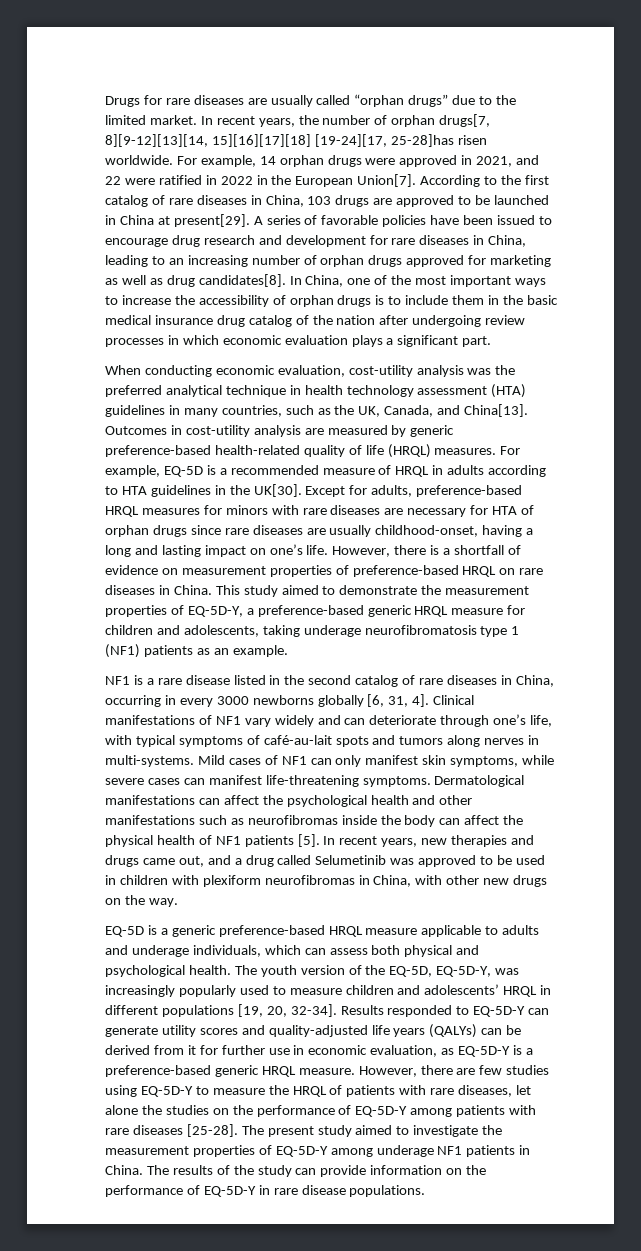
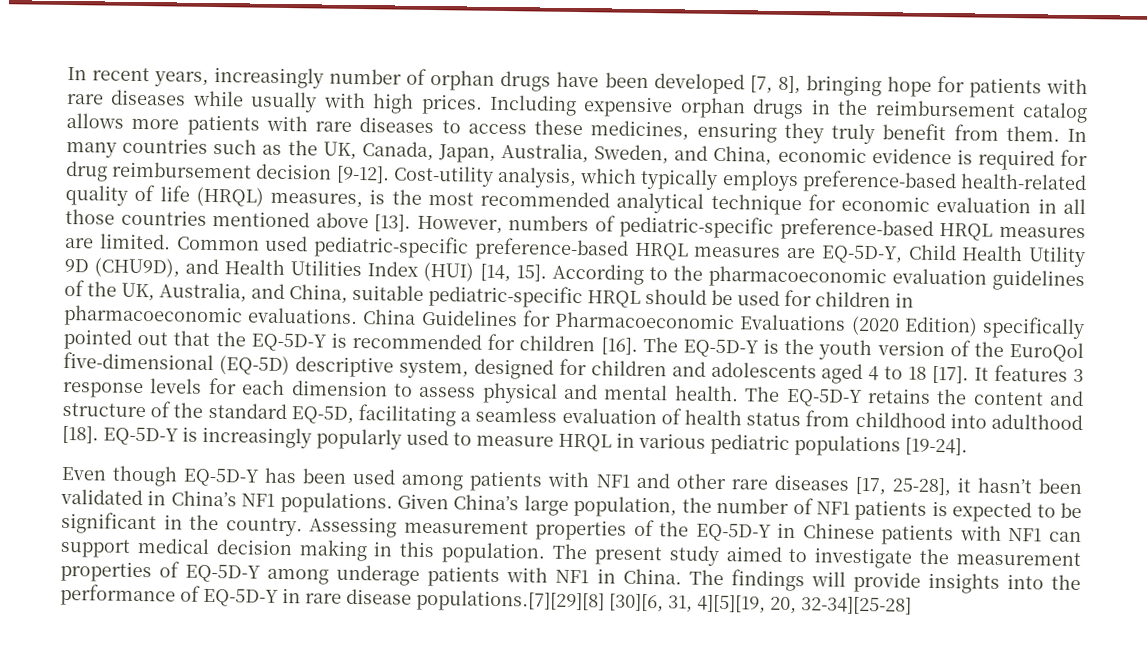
- Drugs for rare diseases are usually called “orphan drugs” due to the limited market. In recent years, the number of orphan drugs[7, 8][9-12][13][14, 15][16][17][18] [19-24][17, 25-28]has risen worldwide. For example, 14 orphan drugs were approved in 2021, and 22 were ratified in 2022 in the European Union[7]. According to the first catalog of rare diseases in China, 103 drugs are approved to be launched in China at present[29]. A series of favorable policies have been issued to encourage drug research and development for rare diseases in China, leading to an increasing number of orphan drugs approved for marketing as well as drug candidates[8]. In China, one of the most important ways to increase the accessibility of orphan drugs is to include them in the basic medical insurance drug catalog of the nation after undergoing review processes in which economic evaluation plays a significant part.
- When conducting economic evaluation, cost-utility analysis was the preferred analytical technique in health technology assessment (HTA) guidelines in many countries, such as the UK, Canada, and China[13]. Outcomes in cost-utility analysis are measured by generic preference-based health-related quality of life (HRQL) measures. For example, EQ-5D is a recommended measure of HRQL in adults according to HTA guidelines in the UK[30]. Except for adults, preference-based HRQL measures for minors with rare diseases are necessary for HTA of orphan drugs since rare diseases are usually childhood-onset, having a long and lasting impact on one’s life. However, there is a shortfall of evidence on measurement properties of preference-based HRQL on rare diseases in China. This study aimed to demonstrate the measurement properties of EQ-5D-Y, a preference-based generic HRQL measure for children and adolescents, taking underage neurofibromatosis type 1 (NF1) patients as an example.
- NF1 is a rare disease listed in the second catalog of rare diseases in China, occurring in every 3000 newborns globally [6, 31, 4]. Clinical manifestations of NF1 vary widely and can deteriorate through one’s life, with typical symptoms of café-au-lait spots and tumors along nerves in multi-systems. Mild cases of NF1 can only manifest skin symptoms, while severe cases can manifest life-threatening symptoms. Dermatological manifestations can affect the psychological health and other manifestations such as neurofibromas inside the body can affect the physical health of NF1 patients [5]. In recent years, new therapies and drugs came out, and a drug called Selumetinib was approved to be used in children with plexiform neurofibromas in China, with other new drugs on the way.
- EQ-5D is a generic preference-based HRQL measure applicable to adults and underage individuals, which can assess both physical and psychological health. The youth version of the EQ-5D, EQ-5D-Y, was increasingly popularly used to measure children and adolescents’ HRQL in different populations [19, 20, 32-34]. Results responded to EQ-5D-Y can generate utility scores and quality-adjusted life years (QALYs) can be derived from it for further use in economic evaluation, as EQ-5D-Y is a preference-based generic HRQL measure. However, there are few studies using EQ-5D-Y to measure the HRQL of patients with rare diseases, let alone the studies on the performance of EQ-5D-Y among patients with rare diseases [25-28].
+ In recent years, increasingly number of orphan drugs have been developed [7, 8], bringing hope for patients with rare diseases while usually with high prices. Including expensive orphan drugs in the reimbursement catalog allows more patients with rare diseases to access these medicines, ensuring they truly benefit from them. In many countries such as the UK, Canada, Japan, Australia, Sweden, and China, economic evidence is required for drug reimbursement decision [9-12]. Cost-utility analysis, which typically employs preference-based health-related quality of life (HRQL) measures, is the most recommended analytical technique for economic evaluation in all those countries mentioned above [13]. However, numbers of pediatric-specific preference-based HRQL measures are limited. Common used pediatric-specific preference-based HRQL measures are EQ-5D-Y, Child Health Utility 9D (CHU9D), and Health Utilities Index (HUI) [14, 15]. According to the pharmacoeconomic evaluation guidelines of the UK, Australia, and China, suitable pediatric-specific HRQL should be used for children in pharmacoeconomic evaluations. China Guidelines for Pharmacoeconomic Evaluations (2020 Edition) specifically pointed out that the EQ-5D-Y is recommended for children [16]. The EQ-5D-Y is the youth version of the EuroQol five-dimensional (EQ-5D) descriptive system, designed for children and adolescents aged 4 to 18 [17]. It features 3 response levels for each dimension to assess physical and mental health. The EQ-5D-Y retains the content and structure of the standard EQ-5D, facilitating a seamless evaluation of health status from childhood into adulthood [18]. EQ-5D-Y is increasingly popularly used to measure HRQL in various pediatric populations [19-24].
+ Even though EQ-5D-Y has been used among patients with NF1 and other rare diseases [17, 25-28], it hasn’t been validated in China’s NF1 populations. Given China’s large population, the number of NF1 patients is expected to be significant in the country. Assessing measurement properties of the EQ-5D-Y in Chinese patients with NF1 can support medical decision making in this population.
- The present study aimed to investigate the measurement properties of EQ-5D-Y among underage NF1 patients in China. The results of the study can provide information on the performance of EQ-5D-Y in rare disease populations.
+ The present study aimed to investigate the measurement properties of EQ-5D-Y among underage patients with NF1 in China. The findings will provide insights into the performance of EQ-5D-Y in rare disease populations.[7][29][8] [30][6, 31, 4][5][19, 20, 32-34][25-28]

